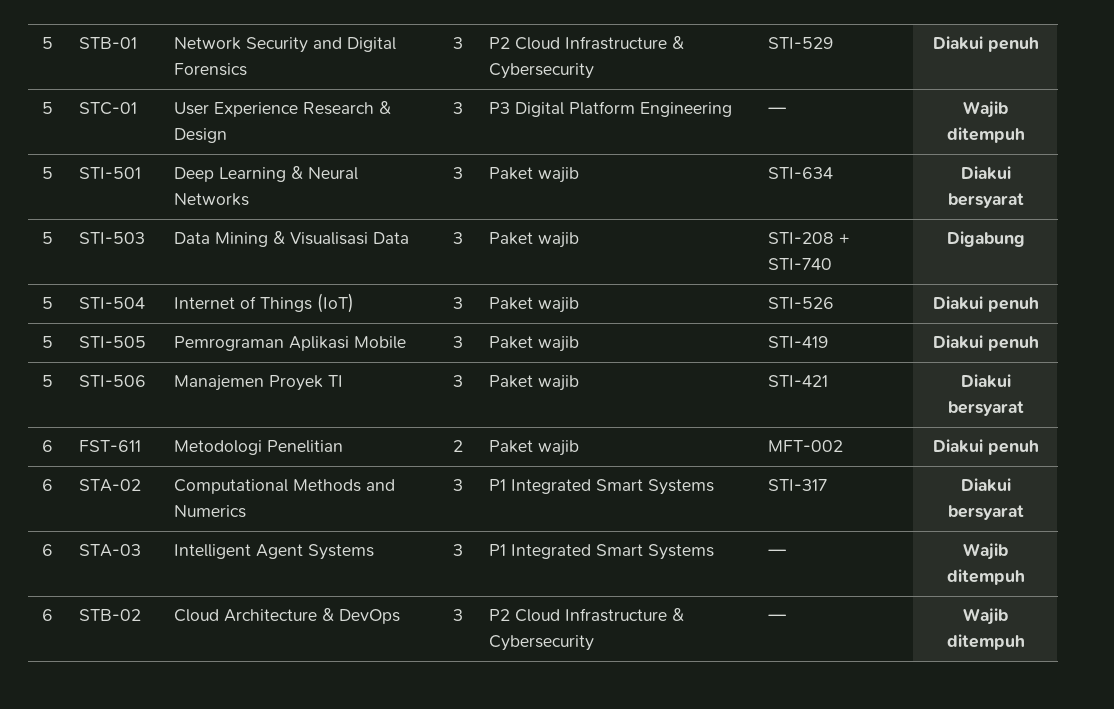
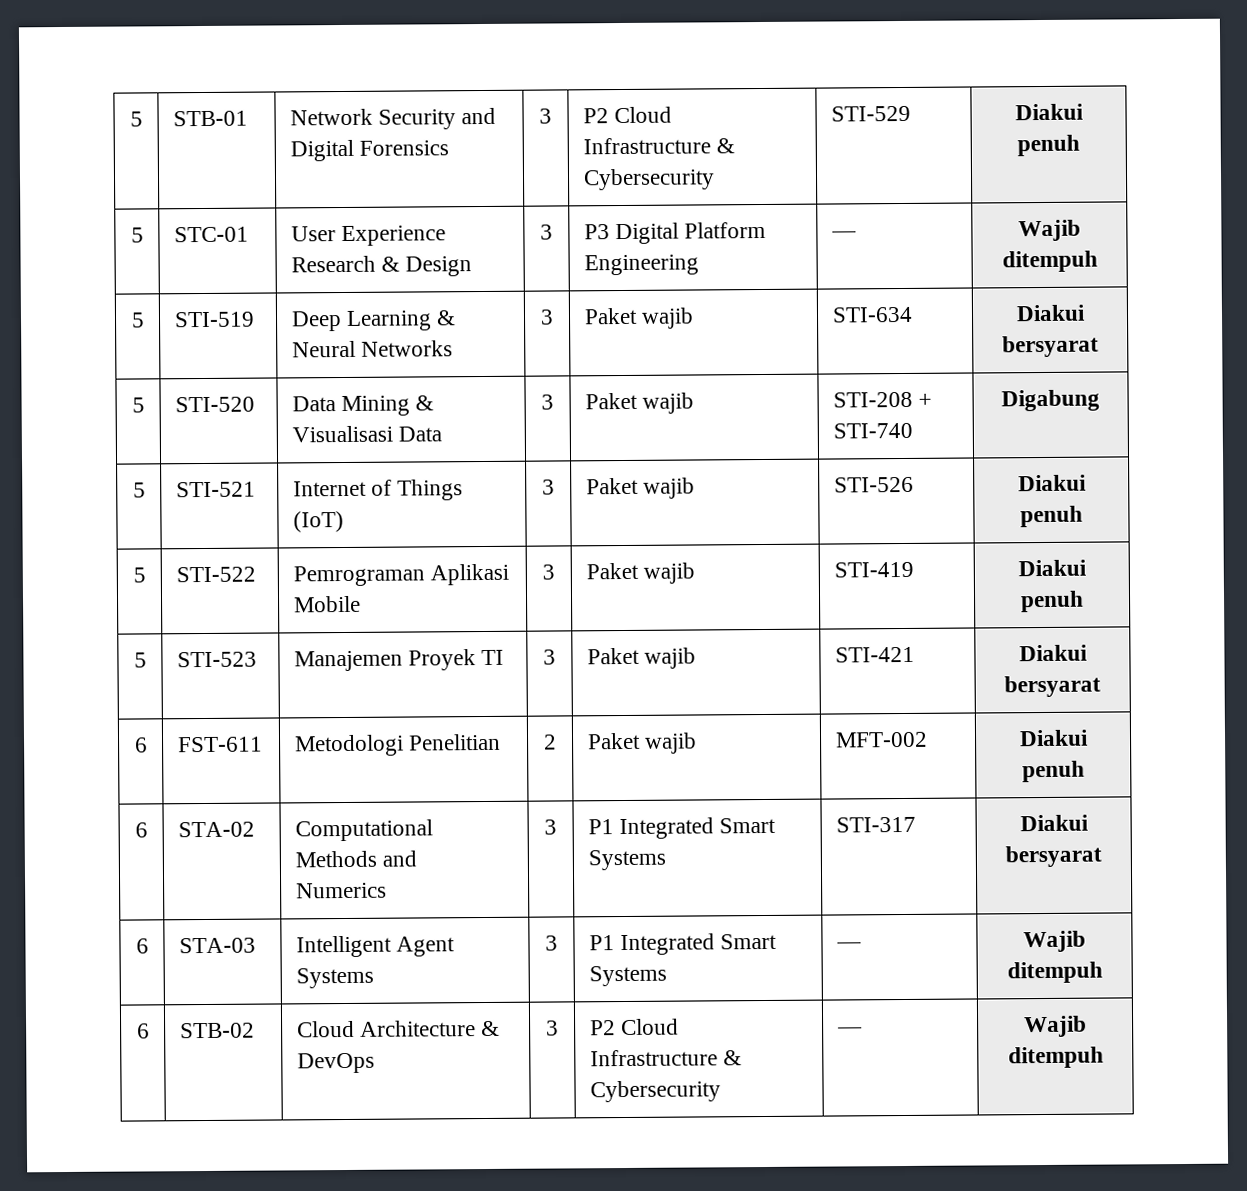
- 5 | STI-501 | Deep Learning & Neural Networks | 3 | Paket wajib | STI-634 | Diakui bersyarat
+ 5 | STI-519 | Deep Learning & Neural Networks | 3 | Paket wajib | STI-634 | Diakui bersyarat
- 5 | STI-503 | Data Mining & Visualisasi Data | 3 | Paket wajib | STI-208 + STI-740 | Digabung
+ 5 | STI-520 | Data Mining & Visualisasi Data | 3 | Paket wajib | STI-208 + STI-740 | Digabung
- 5 | STI-504 | Internet of Things (IoT) | 3 | Paket wajib | STI-526 | Diakui penuh
+ 5 | STI-521 | Internet of Things (IoT) | 3 | Paket wajib | STI-526 | Diakui penuh
- 5 | STI-505 | Pemrograman Aplikasi Mobile | 3 | Paket wajib | STI-419 | Diakui penuh
+ 5 | STI-522 | Pemrograman Aplikasi Mobile | 3 | Paket wajib | STI-419 | Diakui penuh
- 5 | STI-506 | Manajemen Proyek TI | 3 | Paket wajib | STI-421 | Diakui bersyarat
+ 5 | STI-523 | Manajemen Proyek TI | 3 | Paket wajib | STI-421 | Diakui bersyarat

